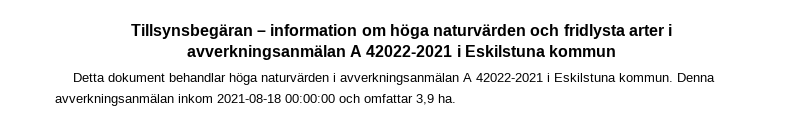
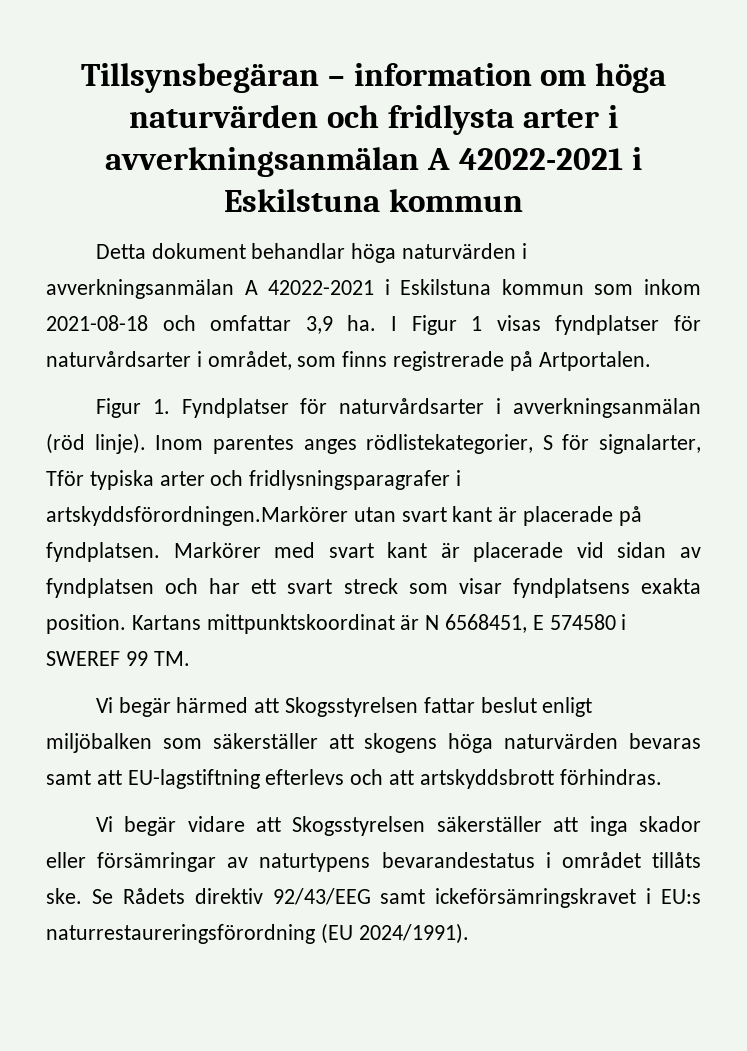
- Detta dokument behandlar höga naturvärden i avverkningsanmälan A 42022-2021 i Eskilstuna kommun. Denna avverkningsanmälan inkom 2021-08-18 00:00:00 och omfattar 3,9 ha.
+ Detta dokument behandlar höga naturvärden i avverkningsanmälan A 42022-2021 i Eskilstuna kommun som inkom 2021-08-18 och omfattar 3,9 ha.
+ I Figur 1 visas fyndplatser för naturvårdsarter i området, som finns registrerade på Artportalen.
+ Figur 1. Fyndplatser för naturvårdsarter i avverkningsanmälan (röd linje). Inom parentes anges rödlistekategorier, S för signalarter, Tför typiska arter och fridlysningsparagrafer i artskyddsförordningen.Markörer utan svart kant är placerade på fyndplatsen. Markörer med svart kant är placerade vid sidan av fyndplatsen och har ett svart streck som visar fyndplatsens exakta position. Kartans mittpunktskoordinat är N 6568451, E 574580 i SWEREF 99 TM.
+ Vi begär härmed att Skogsstyrelsen fattar beslut enligt miljöbalken som säkerställer att skogens höga naturvärden bevaras samt att EU-lagstiftning efterlevs och att artskyddsbrott förhindras.
+ Vi begär vidare att Skogsstyrelsen säkerställer att inga skador eller försämringar av naturtypens bevarandestatus i området tillåts ske. Se Rådets direktiv 92/43/EEG samt ickeförsämringskravet i EU:s naturrestaureringsförordning (EU 2024/1991).

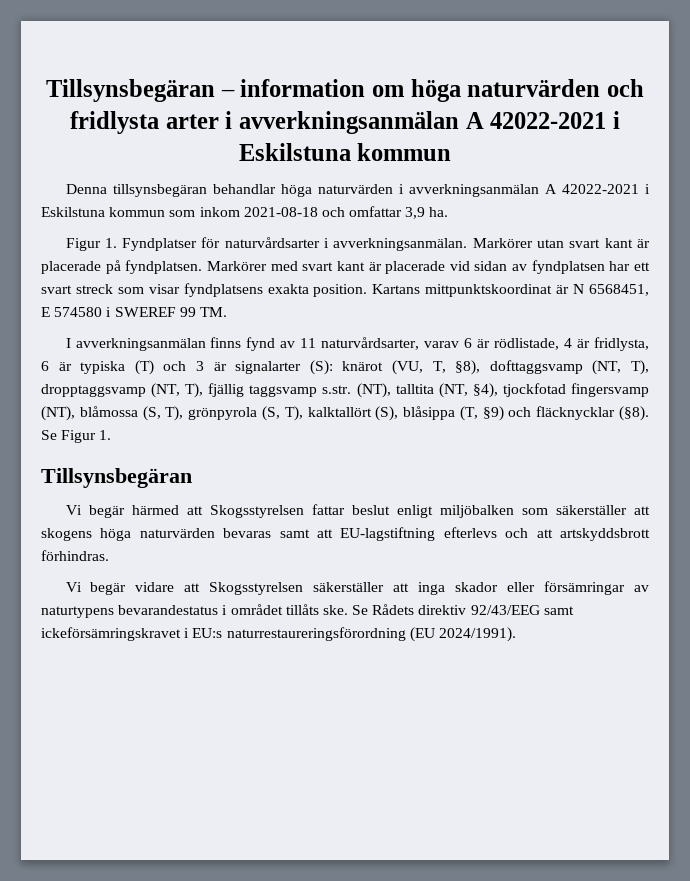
- Detta dokument behandlar höga naturvärden i avverkningsanmälan A 42022-2021 i Eskilstuna kommun som inkom 2021-08-18 och omfattar 3,9 ha. I Figur 1 visas fyndplatser för naturvårdsarter i området, som finns registrerade på Artportalen.
+ Denna tillsynsbegäran behandlar höga naturvärden i avverkningsanmälan A 42022-2021 i Eskilstuna kommun som inkom 2021-08-18 och omfattar 3,9 ha.
- Figur 1. Fyndplatser för naturvårdsarter i avverkningsanmälan (röd linje). Inom parentes anges rödlistekategorier, S för signalarter, Tför typiska arter och fridlysningsparagrafer i artskyddsförordningen.Markörer utan svart kant är placerade på fyndplatsen.
+ Figur 1. Fyndplatser för naturvårdsarter i avverkningsanmälan. Markörer utan svart kant är placerade på fyndplatsen.
- Markörer med svart kant är placerade vid sidan av fyndplatsen och har ett svart streck som visar fyndplatsens exakta position.
+ Markörer med svart kant är placerade vid sidan av fyndplatsen har ett svart streck som visar fyndplatsens exakta position.
+ I avverkningsanmälan finns fynd av 11 naturvårdsarter, varav 6 är rödlistade, 4 är fridlysta, 6 är typiska (T) och 3 är signalarter (S): knärot (VU, T, §8), dofttaggsvamp (NT, T), dropptaggsvamp (NT, T), fjällig taggsvamp s.str. (NT), talltita (NT, §4), tjockfotad fingersvamp (NT), blåmossa (S, T), grönpyrola (S, T), kalktallört (S), blåsippa (T, §9) och fläcknycklar (§8). Se Figur 1.
+ Tillsynsbegäran

